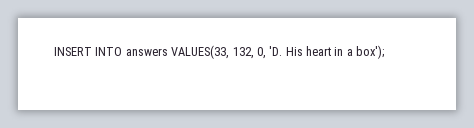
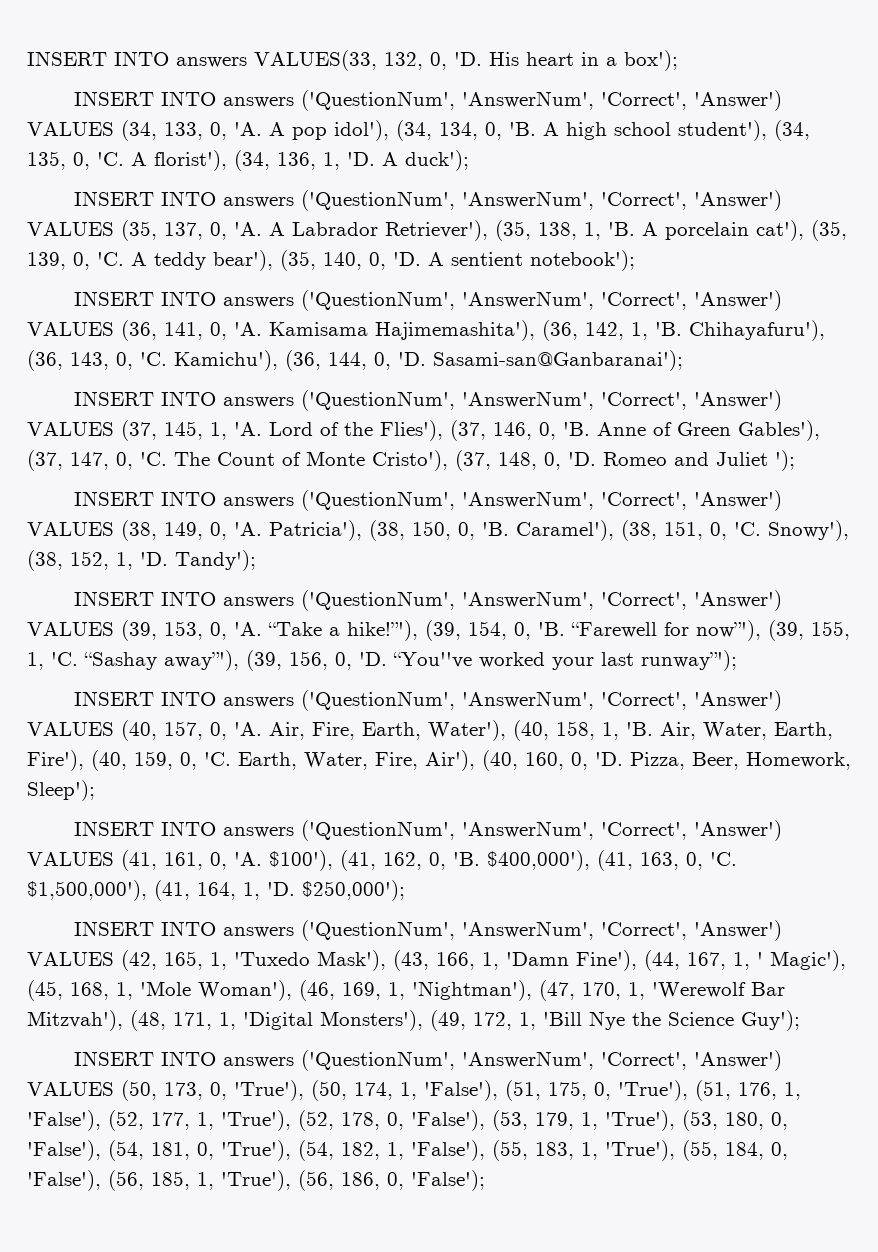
+ INSERT INTO answers ('QuestionNum', 'AnswerNum', 'Correct', 'Answer') VALUES (34, 133, 0, 'A. A pop idol'), (34, 134, 0, 'B. A high school student'), (34, 135, 0, 'C. A florist'), (34, 136, 1, 'D. A duck');
+ INSERT INTO answers ('QuestionNum', 'AnswerNum', 'Correct', 'Answer') VALUES (35, 137, 0, 'A. A Labrador Retriever'), (35, 138, 1, 'B. A porcelain cat'), (35, 139, 0, 'C. A teddy bear'), (35, 140, 0, 'D. A sentient notebook');
+ INSERT INTO answers ('QuestionNum', 'AnswerNum', 'Correct', 'Answer') VALUES (36, 141, 0, 'A. Kamisama Hajimemashita'), (36, 142, 1, 'B. Chihayafuru'), (36, 143, 0, 'C. Kamichu'), (36, 144, 0, 'D. Sasami-san@Ganbaranai');
+ INSERT INTO answers ('QuestionNum', 'AnswerNum', 'Correct', 'Answer') VALUES (37, 145, 1, 'A. Lord of the Flies'), (37, 146, 0, 'B. Anne of Green Gables'), (37, 147, 0, 'C. The Count of Monte Cristo'), (37, 148, 0, 'D. Romeo and Juliet ');
+ INSERT INTO answers ('QuestionNum', 'AnswerNum', 'Correct', 'Answer') VALUES (38, 149, 0, 'A. Patricia'), (38, 150, 0, 'B. Caramel'), (38, 151, 0, 'C. Snowy'), (38, 152, 1, 'D. Tandy');
+ INSERT INTO answers ('QuestionNum', 'AnswerNum', 'Correct', 'Answer') VALUES (39, 153, 0, 'A. “Take a hike!”'), (39, 154, 0, 'B. “Farewell for now”'), (39, 155, 1, 'C. “Sashay away”'), (39, 156, 0, 'D. “You''ve worked your last runway”');
+ INSERT INTO answers ('QuestionNum', 'AnswerNum', 'Correct', 'Answer') VALUES (40, 157, 0, 'A. Air, Fire, Earth, Water'), (40, 158, 1, 'B. Air, Water, Earth, Fire'), (40, 159, 0, 'C. Earth, Water, Fire, Air'), (40, 160, 0, 'D. Pizza, Beer, Homework, Sleep');
+ INSERT INTO answers ('QuestionNum', 'AnswerNum', 'Correct', 'Answer') VALUES (41, 161, 0, 'A. $100'), (41, 162, 0, 'B. $400,000'), (41, 163, 0, 'C. $1,500,000'), (41, 164, 1, 'D. $250,000');
+ INSERT INTO answers ('QuestionNum', 'AnswerNum', 'Correct', 'Answer') VALUES (42, 165, 1, 'Tuxedo Mask'), (43, 166, 1, 'Damn Fine'), (44, 167, 1, ' Magic'), (45, 168, 1, 'Mole Woman'), (46, 169, 1, 'Nightman'), (47, 170, 1, 'Werewolf Bar Mitzvah'), (48, 171, 1, 'Digital Monsters'), (49, 172, 1, 'Bill Nye the Science Guy');
+ INSERT INTO answers ('QuestionNum', 'AnswerNum', 'Correct', 'Answer') VALUES (50, 173, 0, 'True'), (50, 174, 1, 'False'), (51, 175, 0, 'True'), (51, 176, 1, 'False'), (52, 177, 1, 'True'), (52, 178, 0, 'False'), (53, 179, 1, 'True'), (53, 180, 0, 'False'), (54, 181, 0, 'True'), (54, 182, 1, 'False'), (55, 183, 1, 'True'), (55, 184, 0, 'False'), (56, 185, 1, 'True'), (56, 186, 0, 'False');

